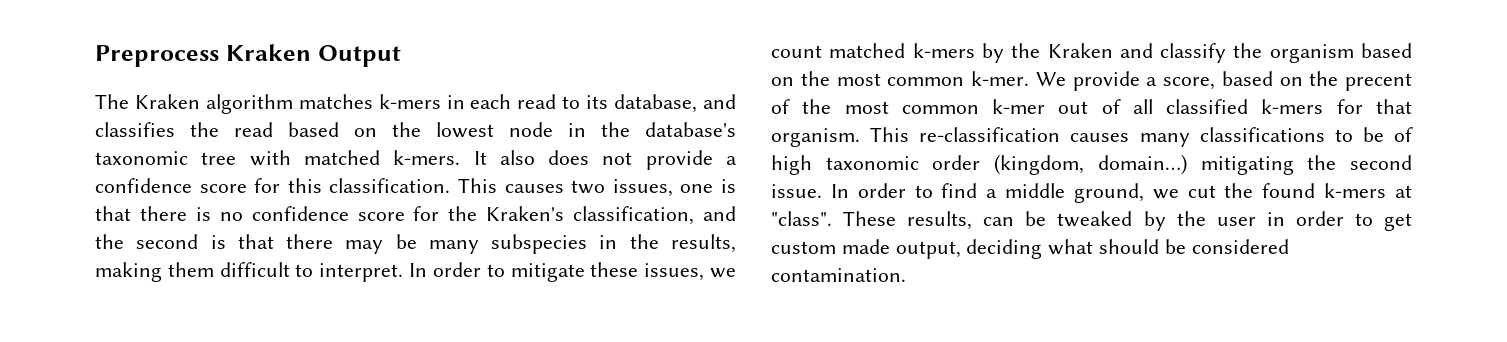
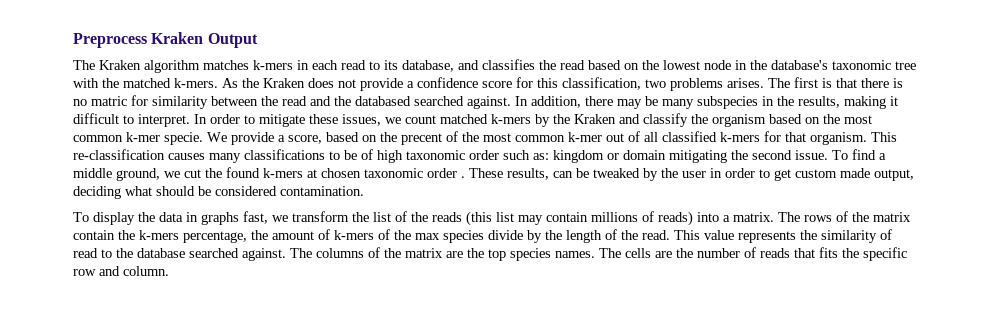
- The Kraken algorithm matches k-mers in each read to its database, and classifies the read based on the lowest node in the database's taxonomic tree with matched k-mers.
+ The Kraken algorithm matches k-mers in each read to its database, and classifies the read based on the lowest node in the database's taxonomic tree with the matched k-mers.
- It also does not provide a confidence score for this classification. This causes two issues, one is that there is no confidence score for the Kraken's classification, and the second is that there may be many subspecies in the results, making them difficult to interpret.
+ As the Kraken does not provide a confidence score for this classification, two problems arises. The first is that there is no matric for similarity between the read and the databased searched against. In addition, there may be many subspecies in the results, making it difficult to interpret.
- In order to mitigate these issues, we count matched k-mers by the Kraken and classify the organism based on the most common k-mer.
+ In order to mitigate these issues, we count matched k-mers by the Kraken and classify the organism based on the most common k-mer specie.
- This re-classification causes many classifications to be of high taxonomic order (kingdom, domain…) mitigating the second issue.
+ This re-classification causes many classifications to be of high taxonomic order such as: kingdom or domain mitigating the second issue.
- In order to find a middle ground, we cut the found k-mers at "class".
+ To find a middle ground, we cut the found k-mers at chosen taxonomic order .
+ To display the data in graphs fast, we transform the list of the reads (this list may contain millions of reads) into a matrix. The rows of the matrix contain the k-mers percentage, the amount of k-mers of the max species divide by the length of the read. This value represents the similarity of read to the database searched against. The columns of the matrix are the top species names. The cells are the number of reads that fits the specific row and column.

